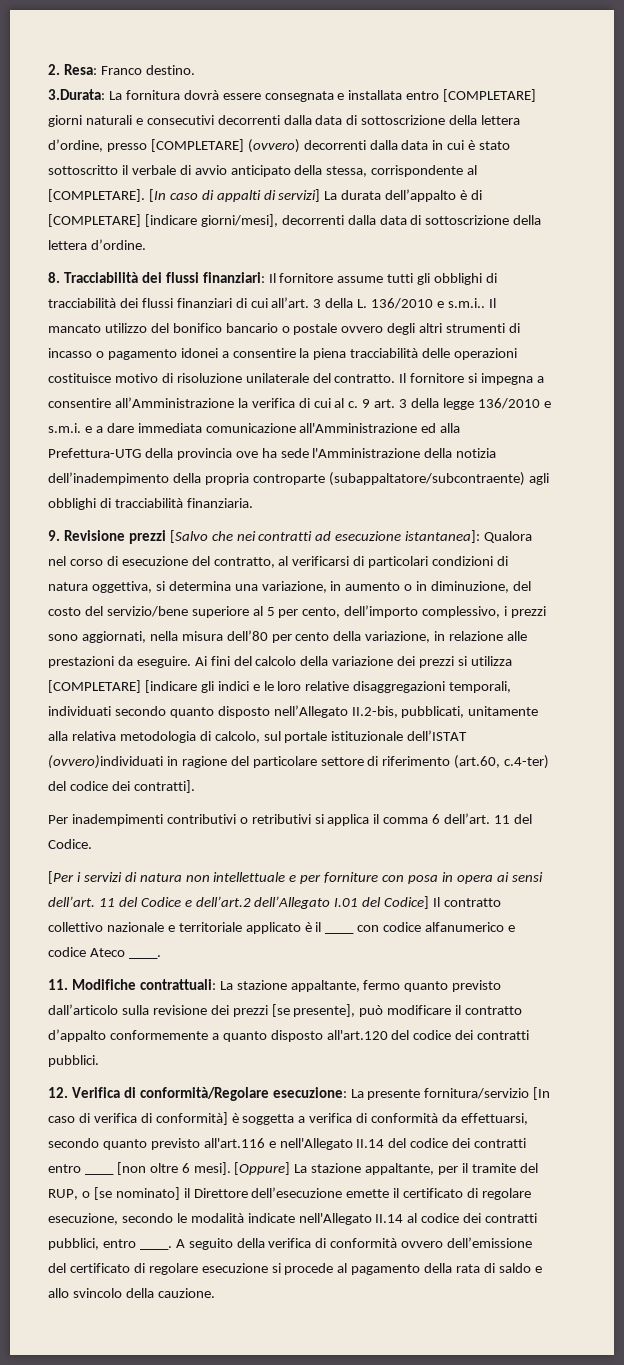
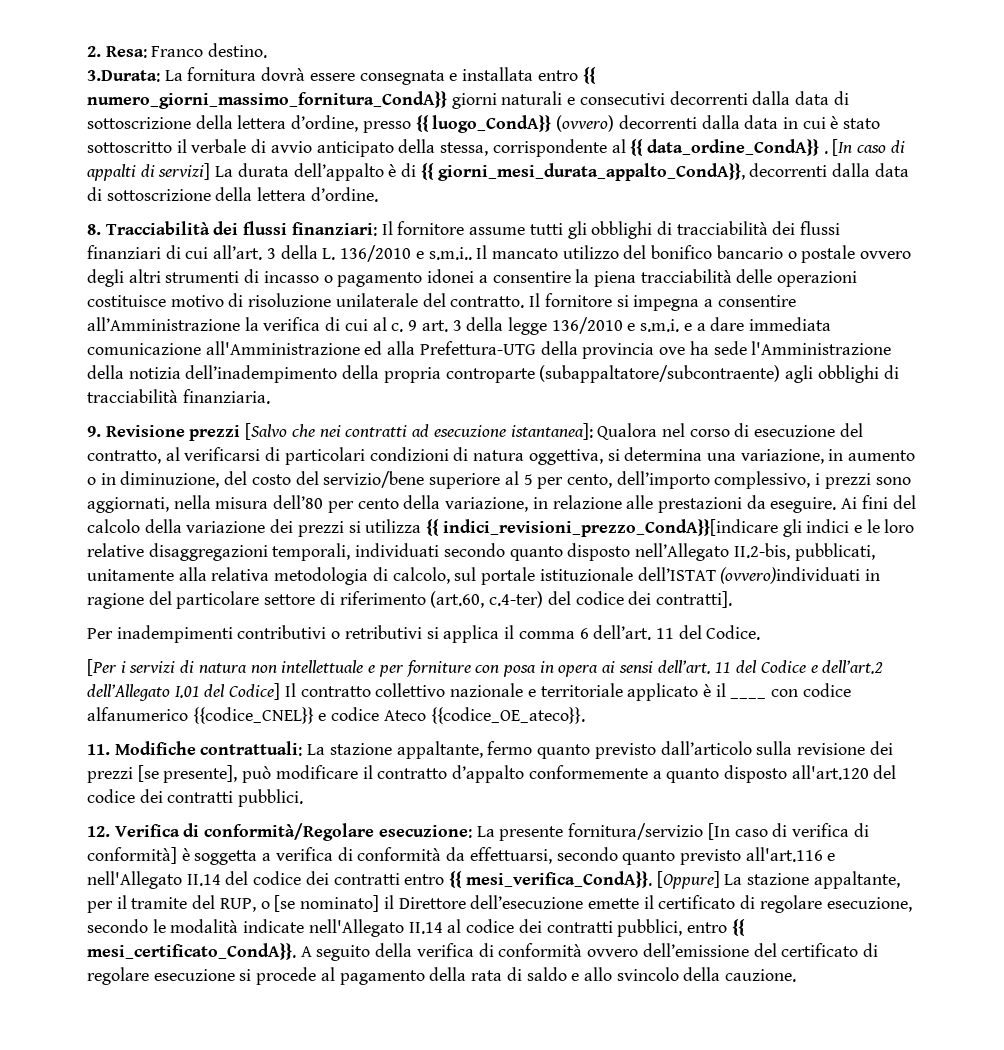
- 3.Durata: La fornitura dovrà essere consegnata e installata entro [COMPLETARE] giorni naturali e consecutivi decorrenti dalla data di sottoscrizione della lettera d’ordine, presso [COMPLETARE] (ovvero) decorrenti dalla data in cui è stato sottoscritto il verbale di avvio anticipato della stessa, corrispondente al [COMPLETARE].
+ 3.Durata: La fornitura dovrà essere consegnata e installata entro {{ numero_giorni_massimo_fornitura_CondA}} giorni naturali e consecutivi decorrenti dalla data di sottoscrizione della lettera d’ordine, presso {{ luogo_CondA}} (ovvero) decorrenti dalla data in cui è stato sottoscritto il verbale di avvio anticipato della stessa, corrispondente al {{ data_ordine_CondA}} .
- [In caso di appalti di servizi] La durata dell’appalto è di [COMPLETARE] [indicare giorni/mesi], decorrenti dalla data di sottoscrizione della lettera d’ordine.
+ [In caso di appalti di servizi] La durata dell’appalto è di {{ giorni_mesi_durata_appalto_CondA}}, decorrenti dalla data di sottoscrizione della lettera d’ordine.
- Ai fini del calcolo della variazione dei prezzi si utilizza [COMPLETARE] [indicare gli indici e le loro relative disaggregazioni temporali, individuati secondo quanto disposto nell’Allegato II.2-bis, pubblicati, unitamente alla relativa metodologia di calcolo, sul portale istituzionale dell’ISTAT (ovvero)individuati in ragione del particolare settore di riferimento (art.60, c.4-ter) del codice dei contratti].
+ Ai fini del calcolo della variazione dei prezzi si utilizza {{ indici_revisioni_prezzo_CondA}}[indicare gli indici e le loro relative disaggregazioni temporali, individuati secondo quanto disposto nell’Allegato II.2-bis, pubblicati, unitamente alla relativa metodologia di calcolo, sul portale istituzionale dell’ISTAT (ovvero)individuati in ragione del particolare settore di riferimento (art.60, c.4-ter) del codice dei contratti].
- 11 del Codice e dell’art.2 dell’Allegato I.01 del Codice] Il contratto collettivo nazionale e territoriale applicato è il ____ con codice alfanumerico e codice Ateco ____.
+ 11 del Codice e dell’art.2 dell’Allegato I.01 del Codice] Il contratto collettivo nazionale e territoriale applicato è il ____ con codice alfanumerico {{codice_CNEL}} e codice Ateco {{codice_OE_ateco}}.
- 12. Verifica di conformità/Regolare esecuzione: La presente fornitura/servizio [In caso di verifica di conformità] è soggetta a verifica di conformità da effettuarsi, secondo quanto previsto all'art.116 e nell'Allegato II.14 del codice dei contratti entro ____ [non oltre 6 mesi].
+ 12. Verifica di conformità/Regolare esecuzione: La presente fornitura/servizio [In caso di verifica di conformità] è soggetta a verifica di conformità da effettuarsi, secondo quanto previsto all'art.116 e nell'Allegato II.14 del codice dei contratti entro {{ mesi_verifica_CondA}}.
- [Oppure] La stazione appaltante, per il tramite del RUP, o [se nominato] il Direttore dell’esecuzione emette il certificato di regolare esecuzione, secondo le modalità indicate nell'Allegato II.14 al codice dei contratti pubblici, entro ____.
+ [Oppure] La stazione appaltante, per il tramite del RUP, o [se nominato] il Direttore dell’esecuzione emette il certificato di regolare esecuzione, secondo le modalità indicate nell'Allegato II.14 al codice dei contratti pubblici, entro {{ mesi_certificato_CondA}}.

